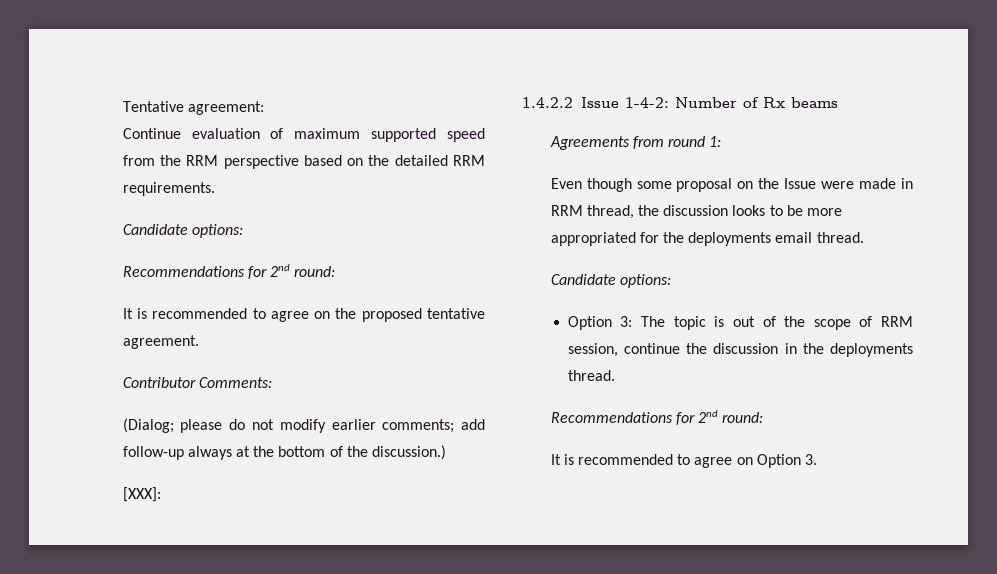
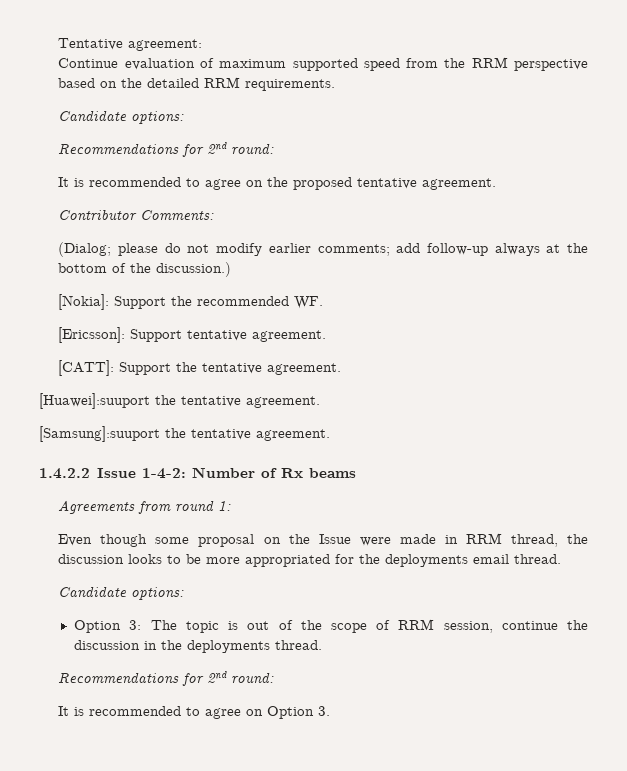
- [XXX]:
+ [Nokia]: Support the recommended WF.
+ [Ericsson]: Support tentative agreement.
+ [CATT]: Support the tentative agreement.
+ [Huawei]:suuport the tentative agreement.
+ [Samsung]:suuport the tentative agreement.

